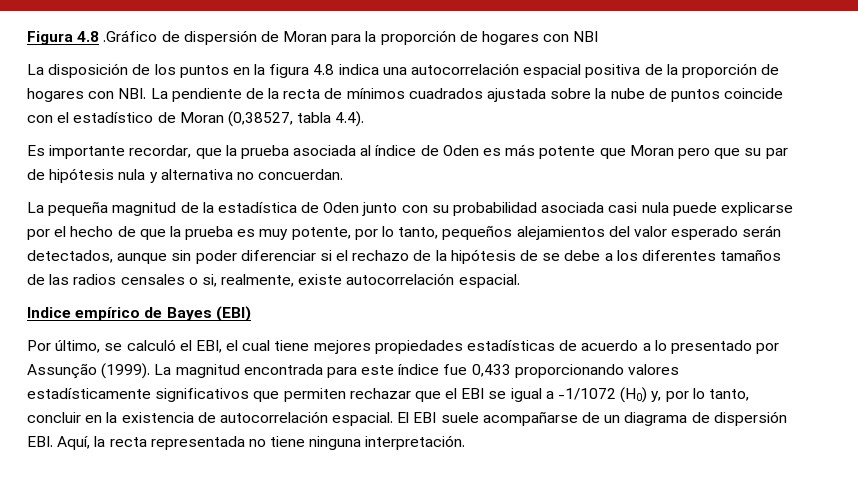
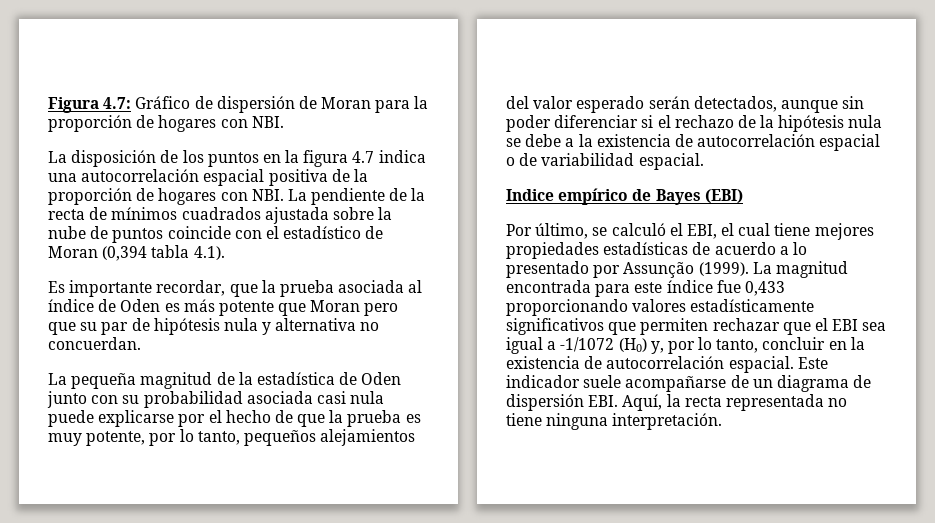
- Figura 4.8 .Gráfico de dispersión de Moran para la proporción de hogares con NBI
+ Figura 4.7: Gráfico de dispersión de Moran para la proporción de hogares con NBI.
- La disposición de los puntos en la figura 4.8 indica una autocorrelación espacial positiva de la proporción de hogares con NBI. La pendiente de la recta de mínimos cuadrados ajustada sobre la nube de puntos coincide con el estadístico de Moran (0,38527, tabla 4.4).
+ La disposición de los puntos en la figura 4.7 indica una autocorrelación espacial positiva de la proporción de hogares con NBI. La pendiente de la recta de mínimos cuadrados ajustada sobre la nube de puntos coincide con el estadístico de Moran (0,394 tabla 4.1).
- La pequeña magnitud de la estadística de Oden junto con su probabilidad asociada casi nula puede explicarse por el hecho de que la prueba es muy potente, por lo tanto, pequeños alejamientos del valor esperado serán detectados, aunque sin poder diferenciar si el rechazo de la hipótesis de se debe a los diferentes tamaños de las radios censales o si, realmente, existe autocorrelación espacial.
+ La pequeña magnitud de la estadística de Oden junto con su probabilidad asociada casi nula puede explicarse por el hecho de que la prueba es muy potente, por lo tanto, pequeños alejamientos del valor esperado serán detectados, aunque sin poder diferenciar si el rechazo de la hipótesis nula se debe a la existencia de autocorrelación espacial o de variabilidad espacial.
- La magnitud encontrada para este índice fue 0,433 proporcionando valores estadísticamente significativos que permiten rechazar que el EBI se igual a -1/1072 (H0) y, por lo tanto, concluir en la existencia de autocorrelación espacial.
+ La magnitud encontrada para este índice fue 0,433 proporcionando valores estadísticamente significativos que permiten rechazar que el EBI sea igual a -1/1072 (H0) y, por lo tanto, concluir en la existencia de autocorrelación espacial.
- El EBI suele acompañarse de un diagrama de dispersión EBI. Aquí, la recta representada no tiene ninguna interpretación.
+ Este indicador suele acompañarse de un diagrama de dispersión EBI. Aquí, la recta representada no tiene ninguna interpretación.

